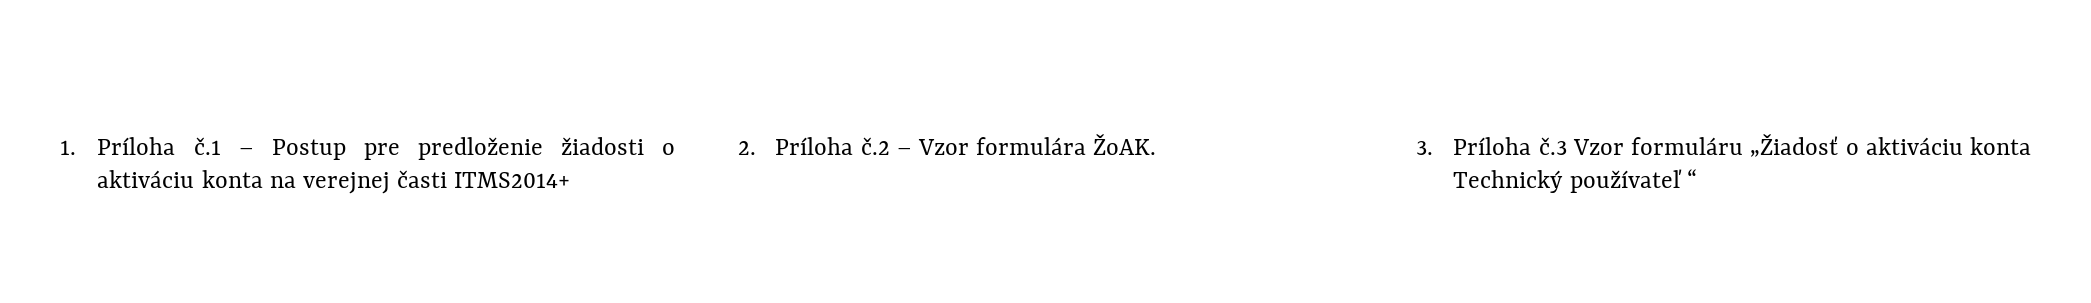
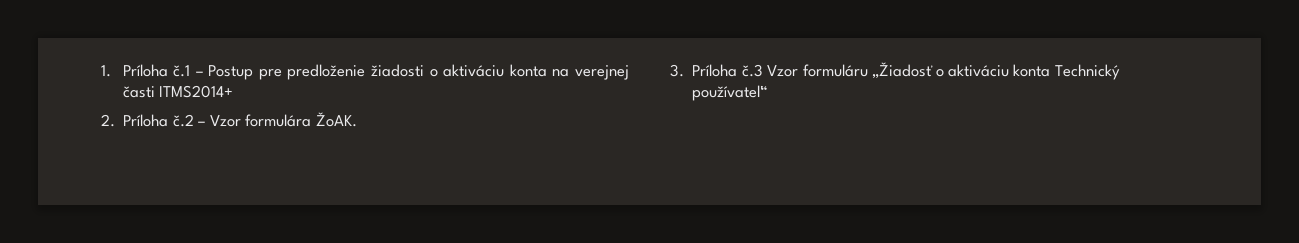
- 3. Príloha č.3 Vzor formuláru „Žiadosť o aktiváciu konta Technický používateľ “
+ 3. Príloha č.3 Vzor formuláru „Žiadosť o aktiváciu konta Technický používateľ“

